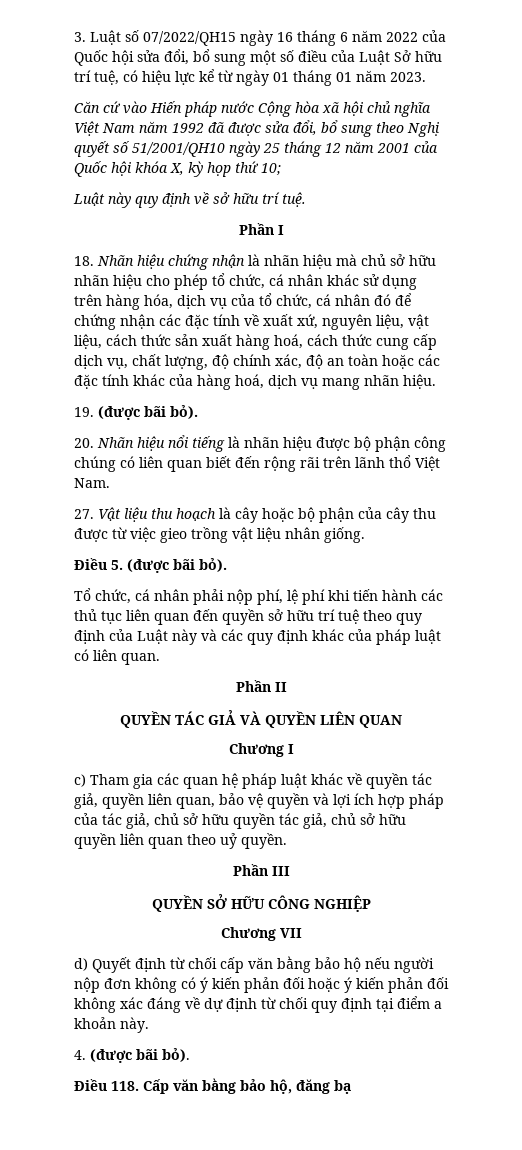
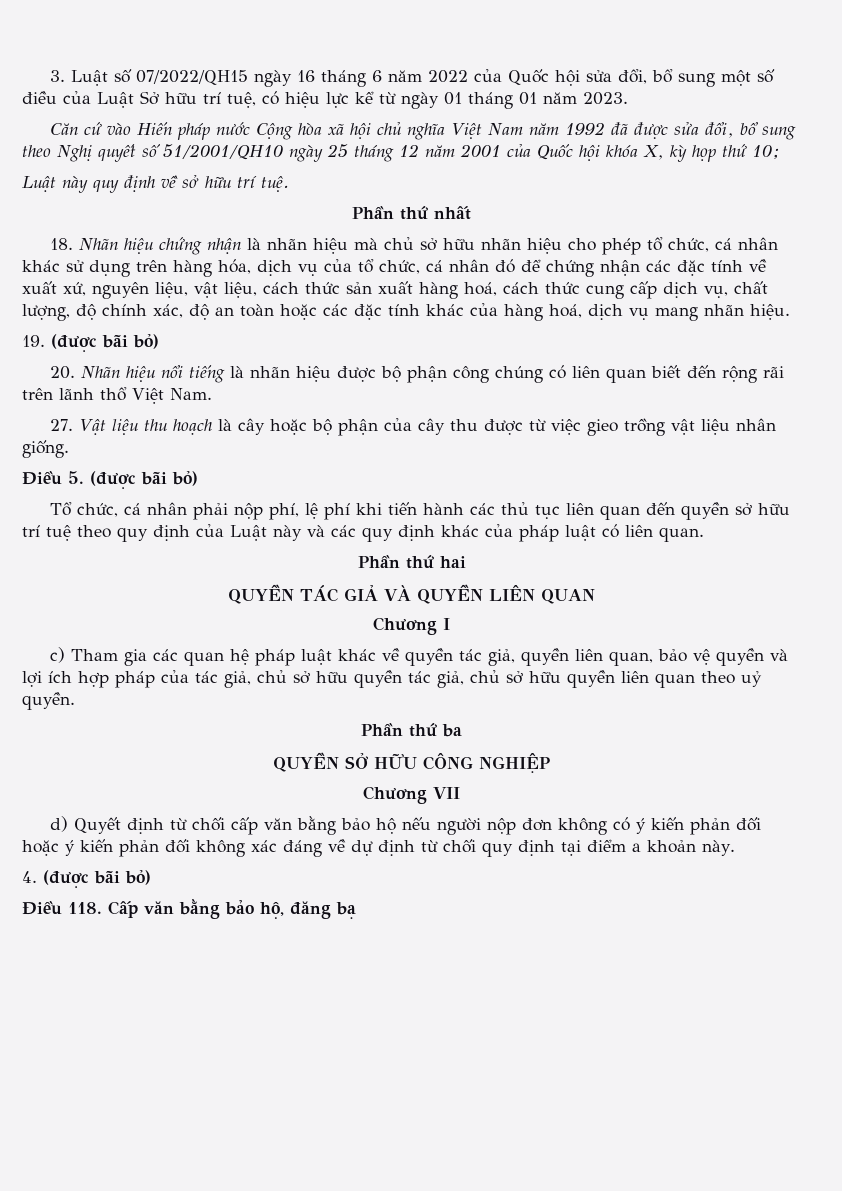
- Phần I
+ Phần thứ nhất
- 19. (được bãi bỏ).
+ 19. (được bãi bỏ)
- Điều 5. (được bãi bỏ).
+ Điều 5. (được bãi bỏ)
- Phần II
+ Phần thứ hai
- Phần III
+ Phần thứ ba
- 4. (được bãi bỏ).
+ 4. (được bãi bỏ)

